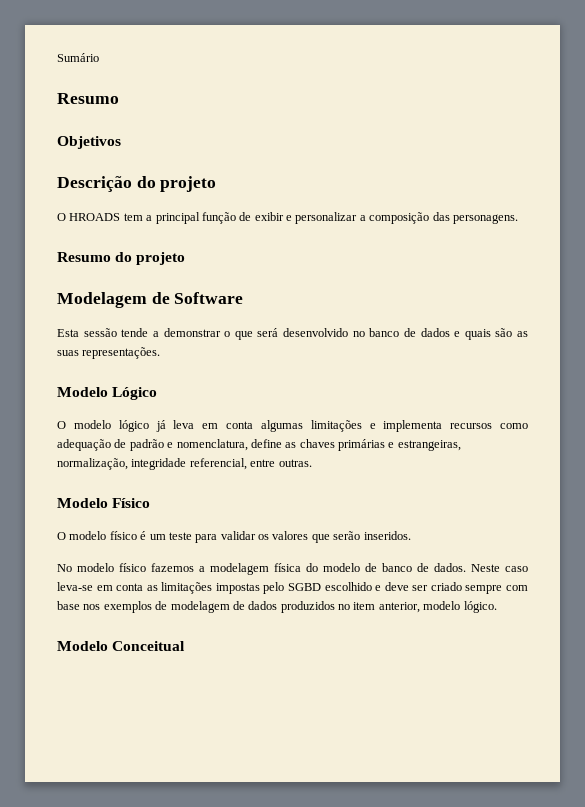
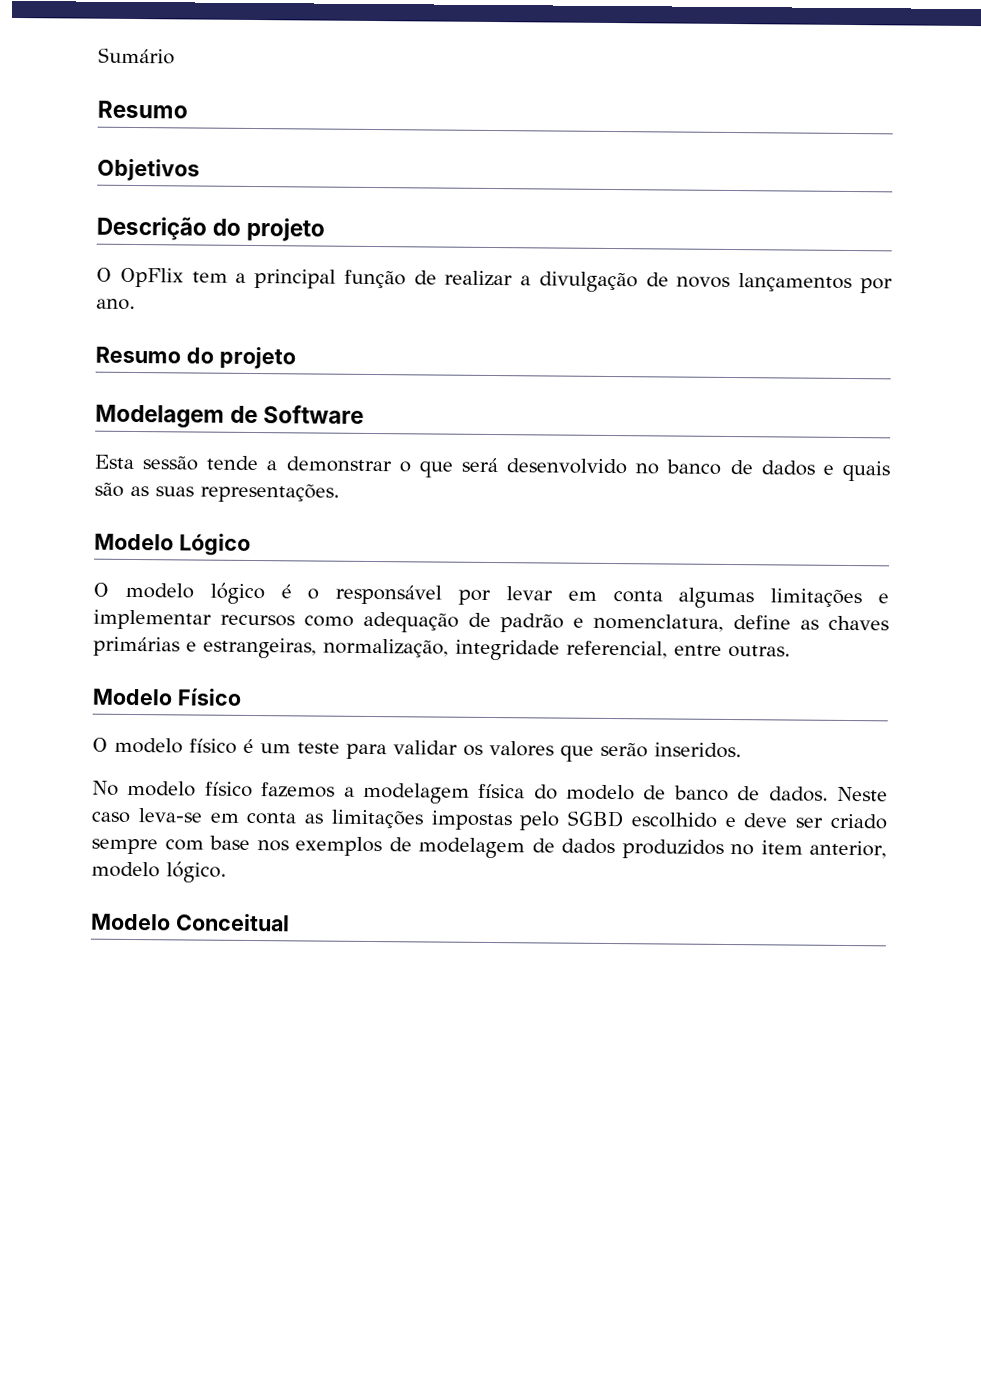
- O HROADS tem a principal função de exibir e personalizar a composição das personagens.
+ O OpFlix tem a principal função de realizar a divulgação de novos lançamentos por ano.
- O modelo lógico já leva em conta algumas limitações e implementa recursos como adequação de padrão e nomenclatura, define as chaves primárias e estrangeiras, normalização, integridade referencial, entre outras.
+ O modelo lógico é o responsável por levar em conta algumas limitações e implementar recursos como adequação de padrão e nomenclatura, define as chaves primárias e estrangeiras, normalização, integridade referencial, entre outras.

